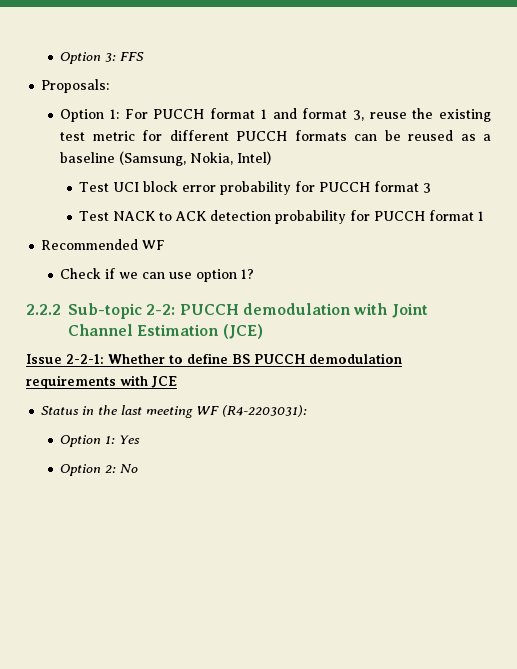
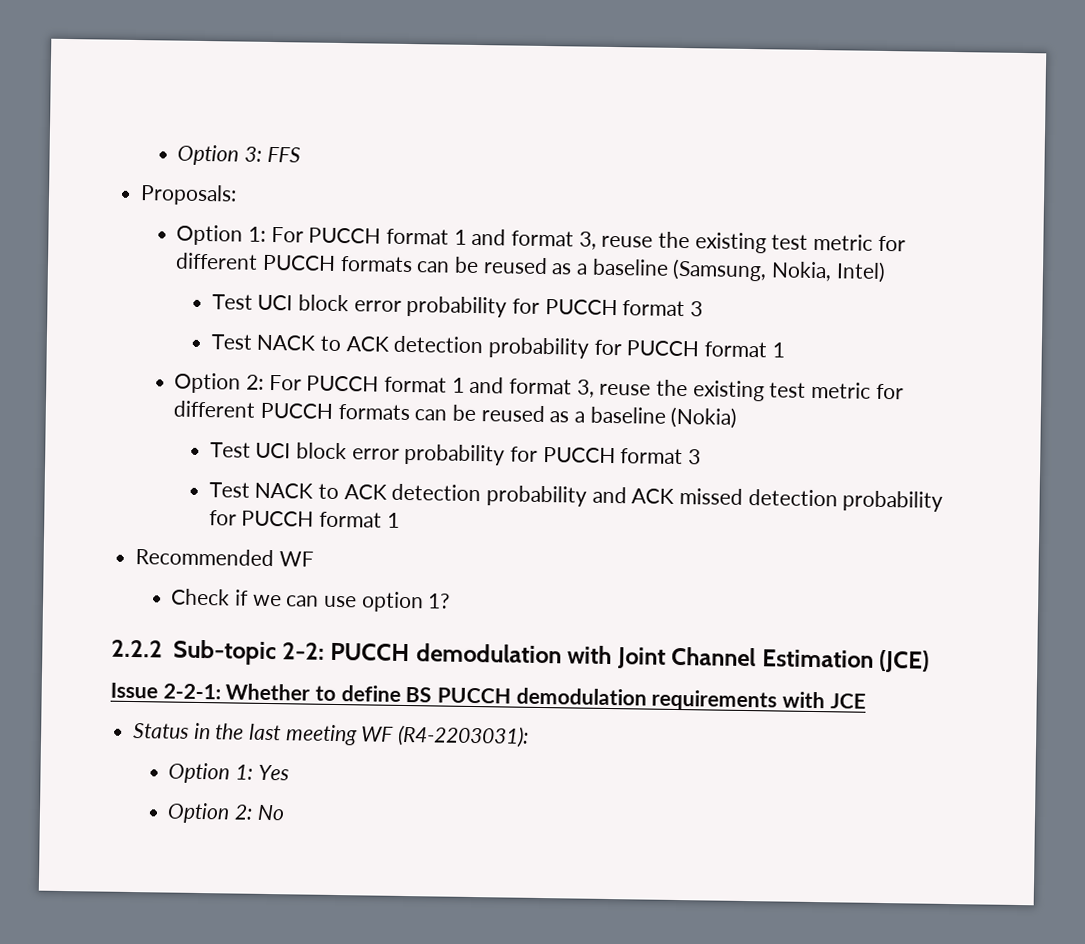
+ Option 2: For PUCCH format 1 and format 3, reuse the existing test metric for different PUCCH formats can be reused as a baseline (Nokia)
+ Test UCI block error probability for PUCCH format 3
+ Test NACK to ACK detection probability and ACK missed detection probability for PUCCH format 1

